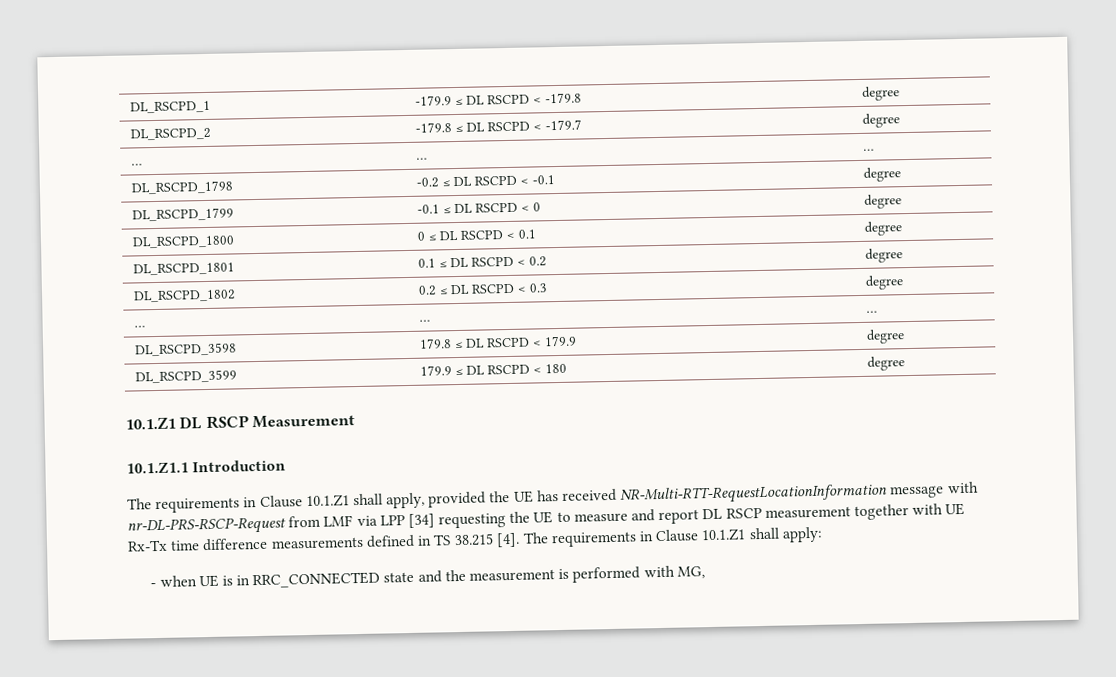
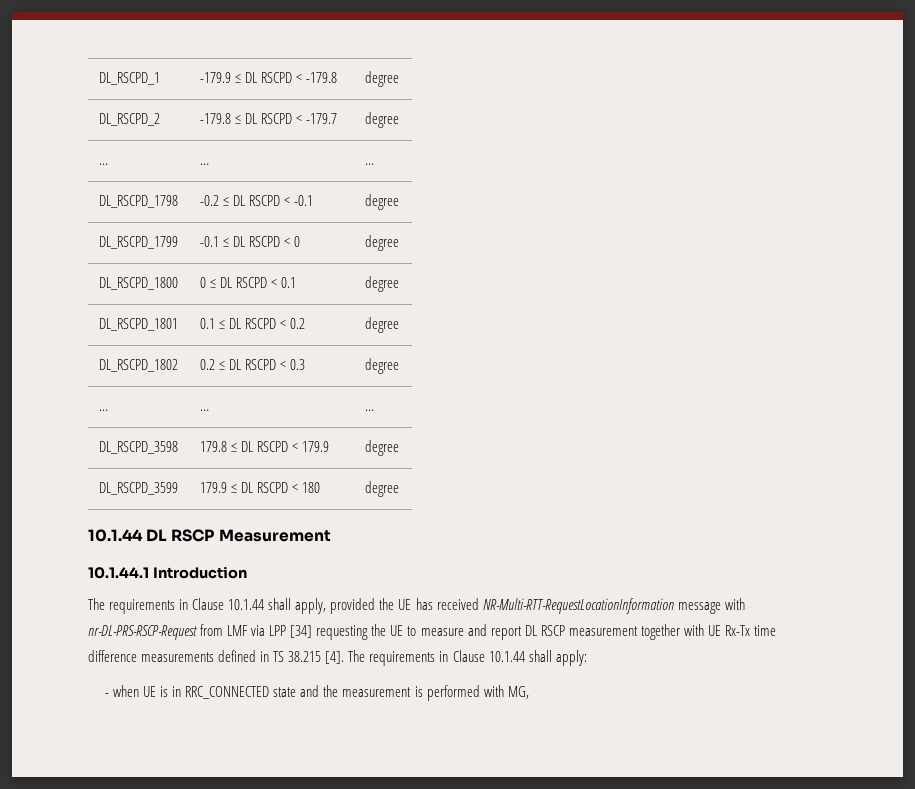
- 10.1.Z1 DL RSCP Measurement
+ 10.1.44 DL RSCP Measurement
- 10.1.Z1.1 Introduction
+ 10.1.44.1 Introduction
- The requirements in Clause 10.1.Z1 shall apply, provided the UE has received NR-Multi-RTT-RequestLocationInformation message with nr-DL-PRS-RSCP-Request from LMF via LPP [34] requesting the UE to measure and report DL RSCP measurement together with UE Rx-Tx time difference measurements defined in TS 38.215 [4].
+ The requirements in Clause 10.1.44 shall apply, provided the UE has received NR-Multi-RTT-RequestLocationInformation message with nr-DL-PRS-RSCP-Request from LMF via LPP [34] requesting the UE to measure and report DL RSCP measurement together with UE Rx-Tx time difference measurements defined in TS 38.215 [4].
- The requirements in Clause 10.1.Z1 shall apply:
+ The requirements in Clause 10.1.44 shall apply:

